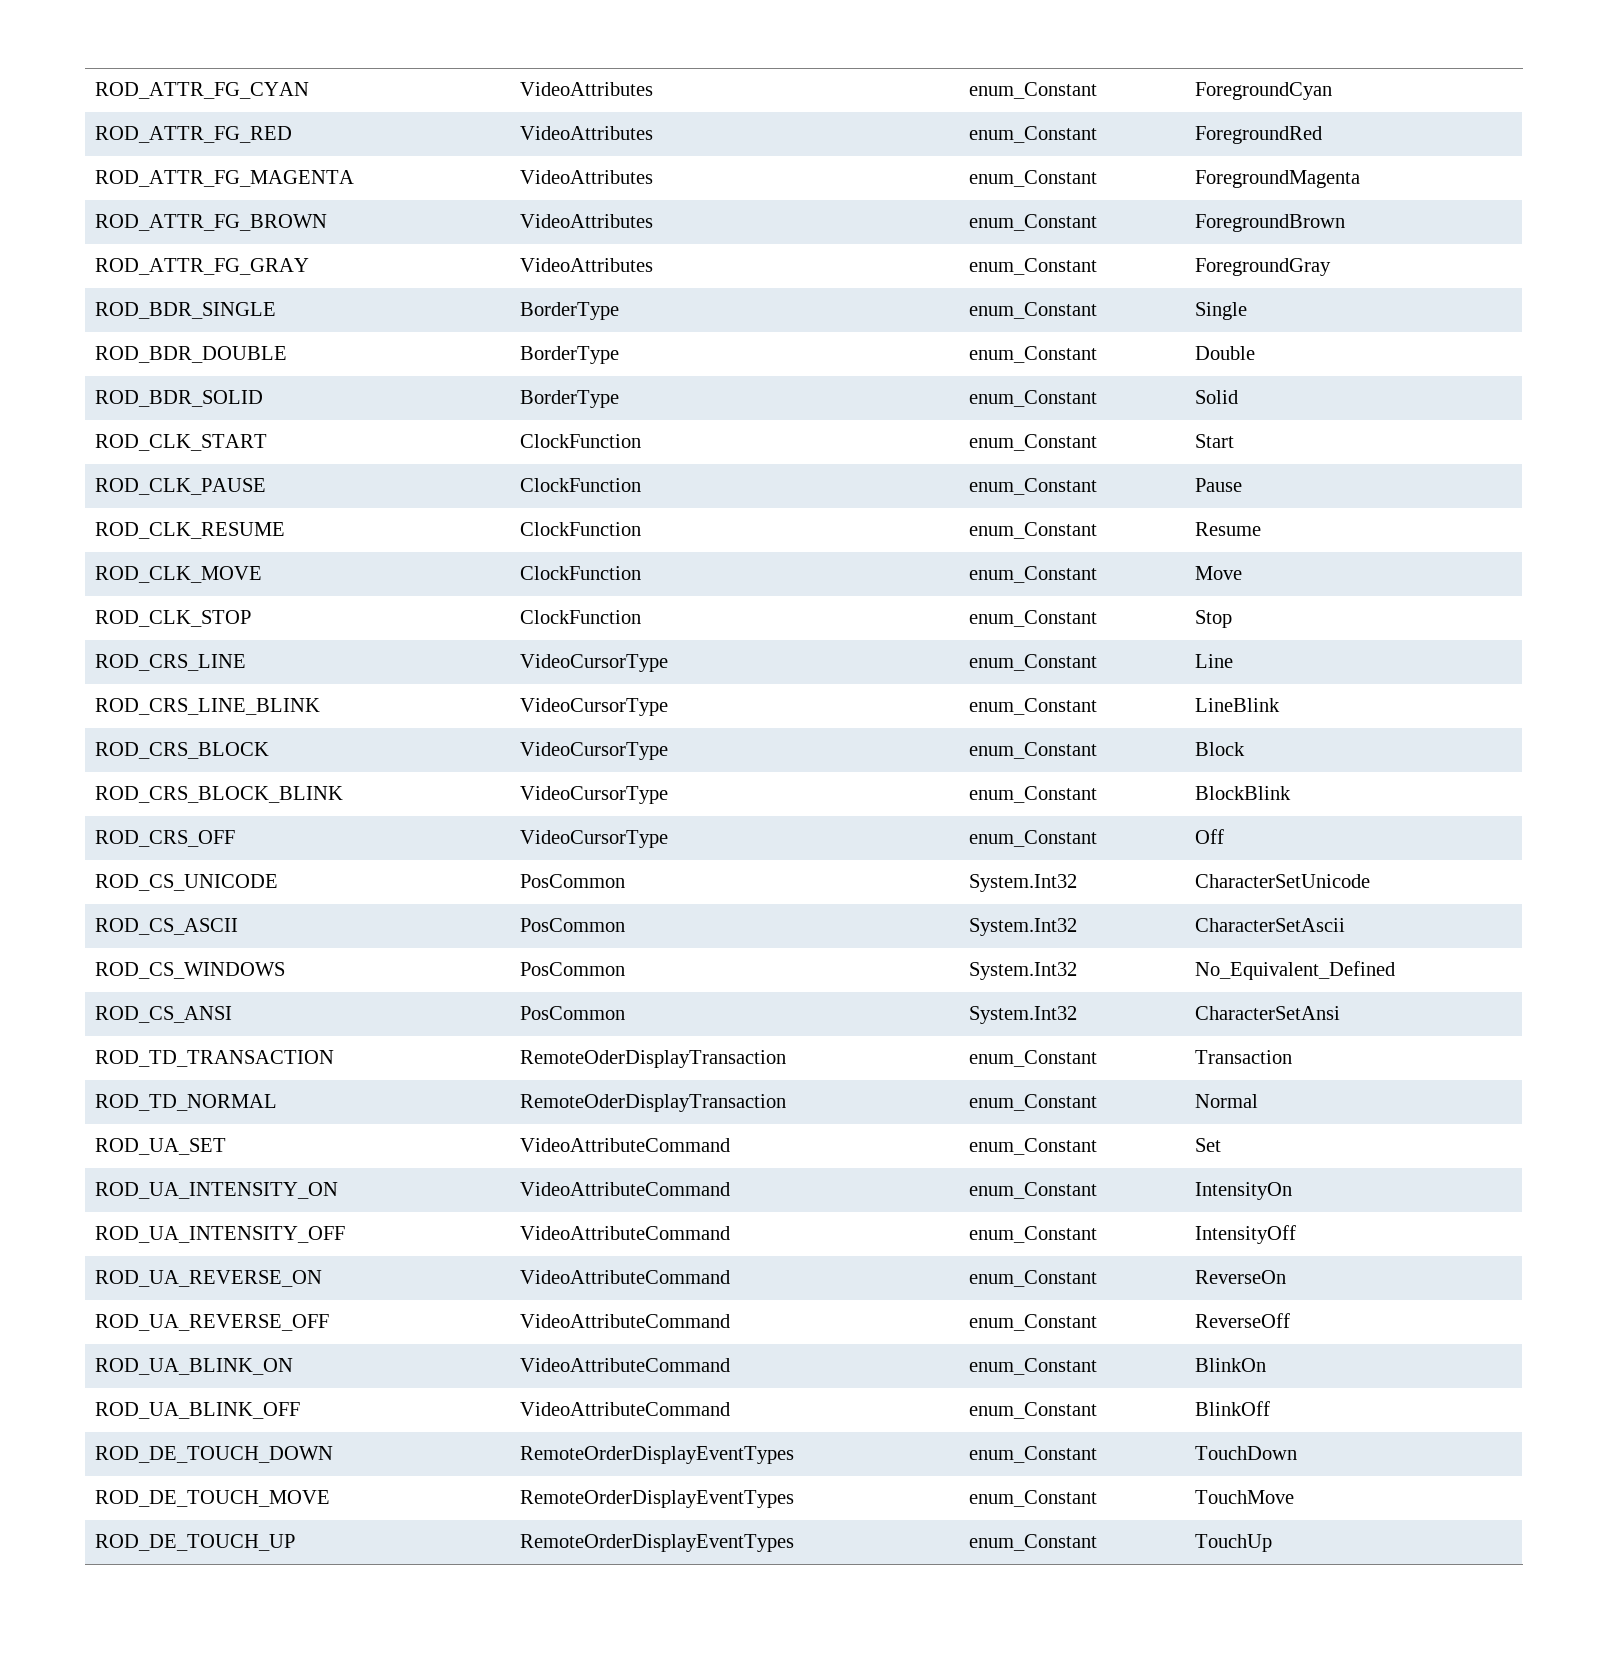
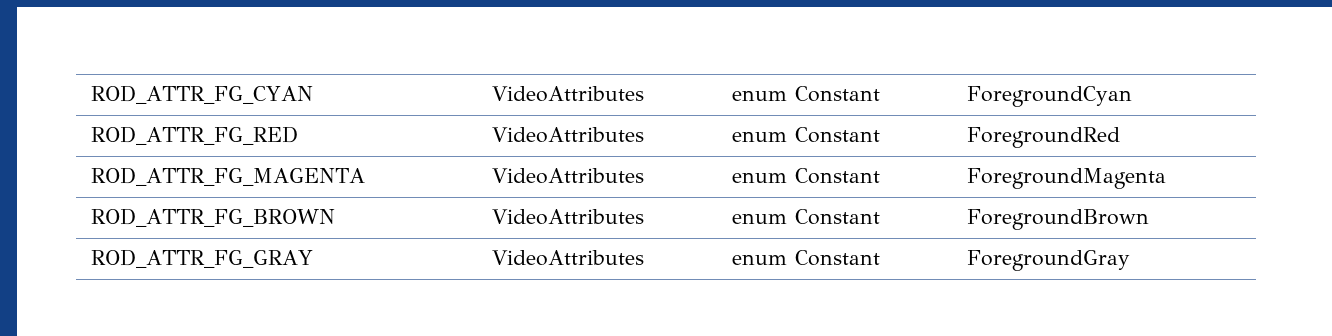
- ROD_ATTR_FG_CYAN | VideoAttributes | enum_Constant | ForegroundCyan
+ ROD_ATTR_FG_CYAN | VideoAttributes | enum Constant | ForegroundCyan
- ROD_ATTR_FG_RED | VideoAttributes | enum_Constant | ForegroundRed
+ ROD_ATTR_FG_RED | VideoAttributes | enum Constant | ForegroundRed
- ROD_ATTR_FG_MAGENTA | VideoAttributes | enum_Constant | ForegroundMagenta
+ ROD_ATTR_FG_MAGENTA | VideoAttributes | enum Constant | ForegroundMagenta
- ROD_ATTR_FG_BROWN | VideoAttributes | enum_Constant | ForegroundBrown
+ ROD_ATTR_FG_BROWN | VideoAttributes | enum Constant | ForegroundBrown
- ROD_ATTR_FG_GRAY | VideoAttributes | enum_Constant | ForegroundGray
+ ROD_ATTR_FG_GRAY | VideoAttributes | enum Constant | ForegroundGray
- ROD_BDR_SINGLE | BorderType | enum_Constant | Single
- ROD_BDR_DOUBLE | BorderType | enum_Constant | Double
- ROD_BDR_SOLID | BorderType | enum_Constant | Solid
- ROD_CLK_START | ClockFunction | enum_Constant | Start
- ROD_CLK_PAUSE | ClockFunction | enum_Constant | Pause
- ROD_CLK_RESUME | ClockFunction | enum_Constant | Resume
- ROD_CLK_MOVE | ClockFunction | enum_Constant | Move
- ROD_CLK_STOP | ClockFunction | enum_Constant | Stop
- ROD_CRS_LINE | VideoCursorType | enum_Constant | Line
- ROD_CRS_LINE_BLINK | VideoCursorType | enum_Constant | LineBlink
- ROD_CRS_BLOCK | VideoCursorType | enum_Constant | Block
- ROD_CRS_BLOCK_BLINK | VideoCursorType | enum_Constant | BlockBlink
- ROD_CRS_OFF | VideoCursorType | enum_Constant | Off
- ROD_CS_UNICODE | PosCommon | System.Int32 | CharacterSetUnicode
- ROD_CS_ASCII | PosCommon | System.Int32 | CharacterSetAscii
- ROD_CS_WINDOWS | PosCommon | System.Int32 | No_Equivalent_Defined
- ROD_CS_ANSI | PosCommon | System.Int32 | CharacterSetAnsi
- ROD_TD_TRANSACTION | RemoteOderDisplayTransaction | enum_Constant | Transaction
- ROD_TD_NORMAL | RemoteOderDisplayTransaction | enum_Constant | Normal
- ROD_UA_SET | VideoAttributeCommand | enum_Constant | Set
- ROD_UA_INTENSITY_ON | VideoAttributeCommand | enum_Constant | IntensityOn
- ROD_UA_INTENSITY_OFF | VideoAttributeCommand | enum_Constant | IntensityOff
- ROD_UA_REVERSE_ON | VideoAttributeCommand | enum_Constant | ReverseOn
- ROD_UA_REVERSE_OFF | VideoAttributeCommand | enum_Constant | ReverseOff
- ROD_UA_BLINK_ON | VideoAttributeCommand | enum_Constant | BlinkOn
- ROD_UA_BLINK_OFF | VideoAttributeCommand | enum_Constant | BlinkOff
- ROD_DE_TOUCH_DOWN | RemoteOrderDisplayEventTypes | enum_Constant | TouchDown
- ROD_DE_TOUCH_MOVE | RemoteOrderDisplayEventTypes | enum_Constant | TouchMove
- ROD_DE_TOUCH_UP | RemoteOrderDisplayEventTypes | enum_Constant | TouchUp

